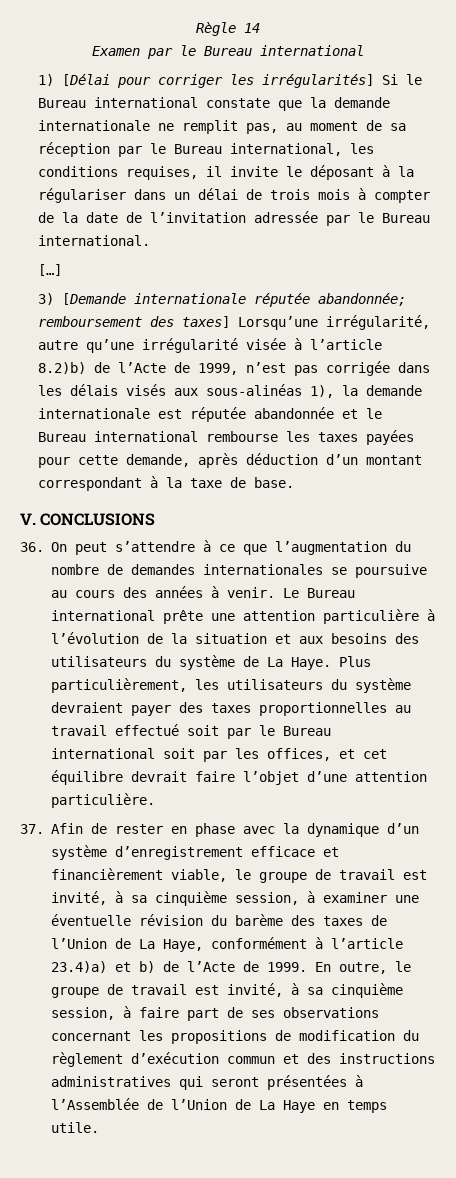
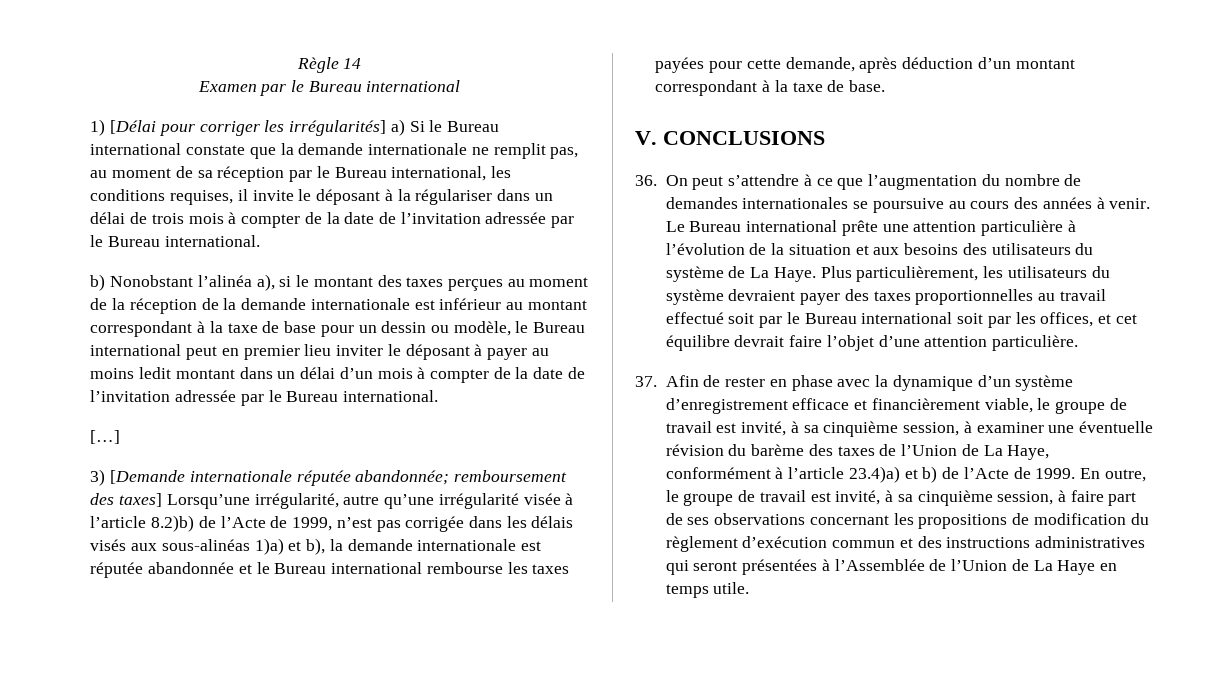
- 1) [Délai pour corriger les irrégularités] Si le Bureau international constate que la demande internationale ne remplit pas, au moment de sa réception par le Bureau international, les conditions requises, il invite le déposant à la régulariser dans un délai de trois mois à compter de la date de l’invitation adressée par le Bureau international.
+ 1) [Délai pour corriger les irrégularités] a) Si le Bureau international constate que la demande internationale ne remplit pas, au moment de sa réception par le Bureau international, les conditions requises, il invite le déposant à la régulariser dans un délai de trois mois à compter de la date de l’invitation adressée par le Bureau international.
+ b) Nonobstant l’alinéa a), si le montant des taxes perçues au moment de la réception de la demande internationale est inférieur au montant correspondant à la taxe de base pour un dessin ou modèle, le Bureau international peut en premier lieu inviter le déposant à payer au moins ledit montant dans un délai d’un mois à compter de la date de l’invitation adressée par le Bureau international.
- 3) [Demande internationale réputée abandonnée; remboursement des taxes] Lorsqu’une irrégularité, autre qu’une irrégularité visée à l’article 8.2)b) de l’Acte de 1999, n’est pas corrigée dans les délais visés aux sous-alinéas 1), la demande internationale est réputée abandonnée et le Bureau international rembourse les taxes payées pour cette demande, après déduction d’un montant correspondant à la taxe de base.
+ 3) [Demande internationale réputée abandonnée; remboursement des taxes] Lorsqu’une irrégularité, autre qu’une irrégularité visée à l’article 8.2)b) de l’Acte de 1999, n’est pas corrigée dans les délais visés aux sous-alinéas 1)a) et b), la demande internationale est réputée abandonnée et le Bureau international rembourse les taxes payées pour cette demande, après déduction d’un montant correspondant à la taxe de base.

